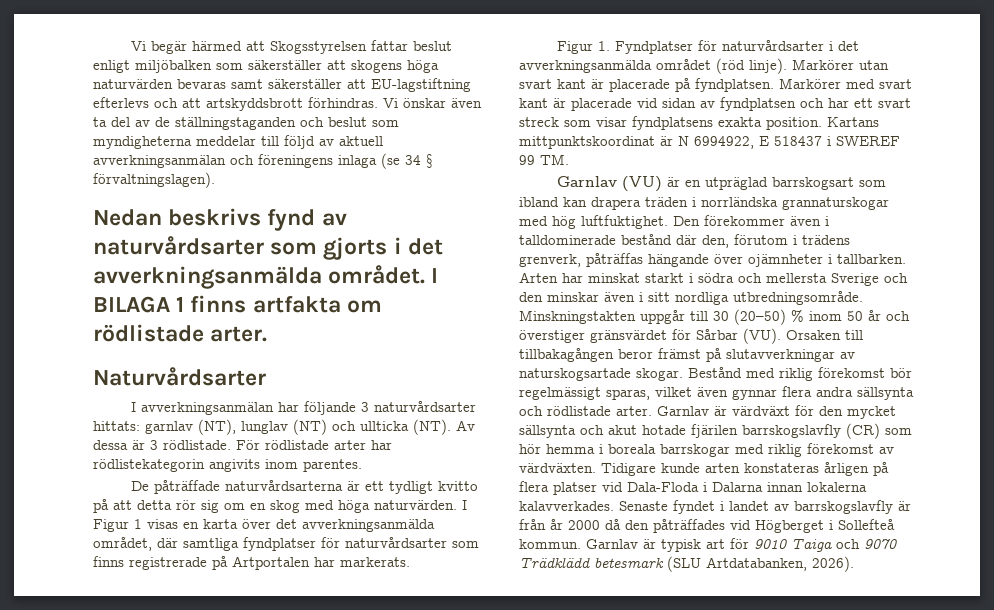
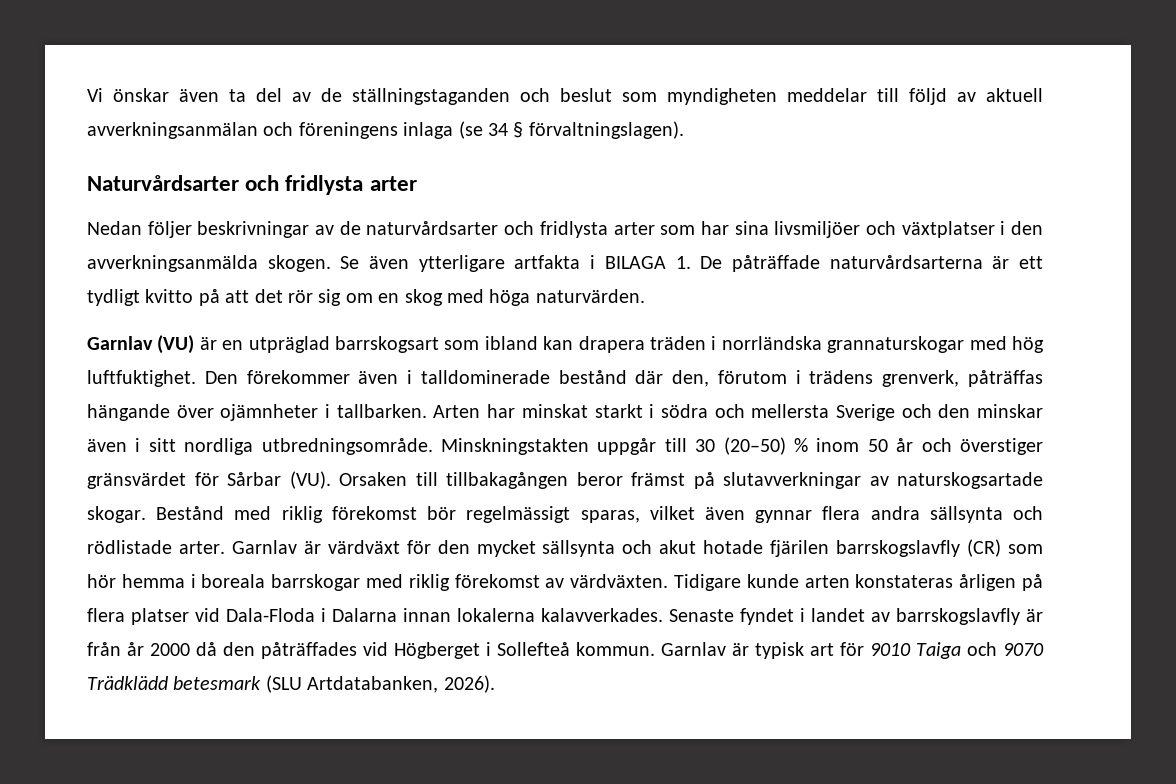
- Vi begär härmed att Skogsstyrelsen fattar beslut enligt miljöbalken som säkerställer att skogens höga naturvärden bevaras samt säkerställer att EU-lagstiftning efterlevs och att artskyddsbrott förhindras. Vi önskar även ta del av de ställningstaganden och beslut som myndigheterna meddelar till följd av aktuell avverkningsanmälan och föreningens inlaga (se 34 § förvaltningslagen).
+ Vi önskar även ta del av de ställningstaganden och beslut som myndigheten meddelar till följd av aktuell avverkningsanmälan och föreningens inlaga (se 34 § förvaltningslagen).
- Nedan beskrivs fynd av naturvårdsarter som gjorts i det avverkningsanmälda området. I BILAGA 1 finns artfakta om rödlistade arter.
- Naturvårdsarter
- I avverkningsanmälan har följande 3 naturvårdsarter hittats: garnlav (NT), lunglav (NT) och ullticka (NT). Av dessa är 3 rödlistade. För rödlistade arter har rödlistekategorin angivits inom parentes.
- De påträffade naturvårdsarterna är ett tydligt kvitto på att detta rör sig om en skog med höga naturvärden. I Figur 1 visas en karta över det avverkningsanmälda området, där samtliga fyndplatser för naturvårdsarter som finns registrerade på Artportalen har markerats.
- Figur 1. Fyndplatser för naturvårdsarter i det avverkningsanmälda området (röd linje). Markörer utan svart kant är placerade på fyndplatsen. Markörer med svart kant är placerade vid sidan av fyndplatsen och har ett svart streck som visar fyndplatsens exakta position. Kartans mittpunktskoordinat är N 6994922, E 518437 i SWEREF 99 TM.
+ Naturvårdsarter och fridlysta arter
+ Nedan följer beskrivningar av de naturvårdsarter och fridlysta arter som har sina livsmiljöer och växtplatser i den avverkningsanmälda skogen. Se även ytterligare artfakta i BILAGA 1. De påträffade naturvårdsarterna är ett tydligt kvitto på att det rör sig om en skog med höga naturvärden.

